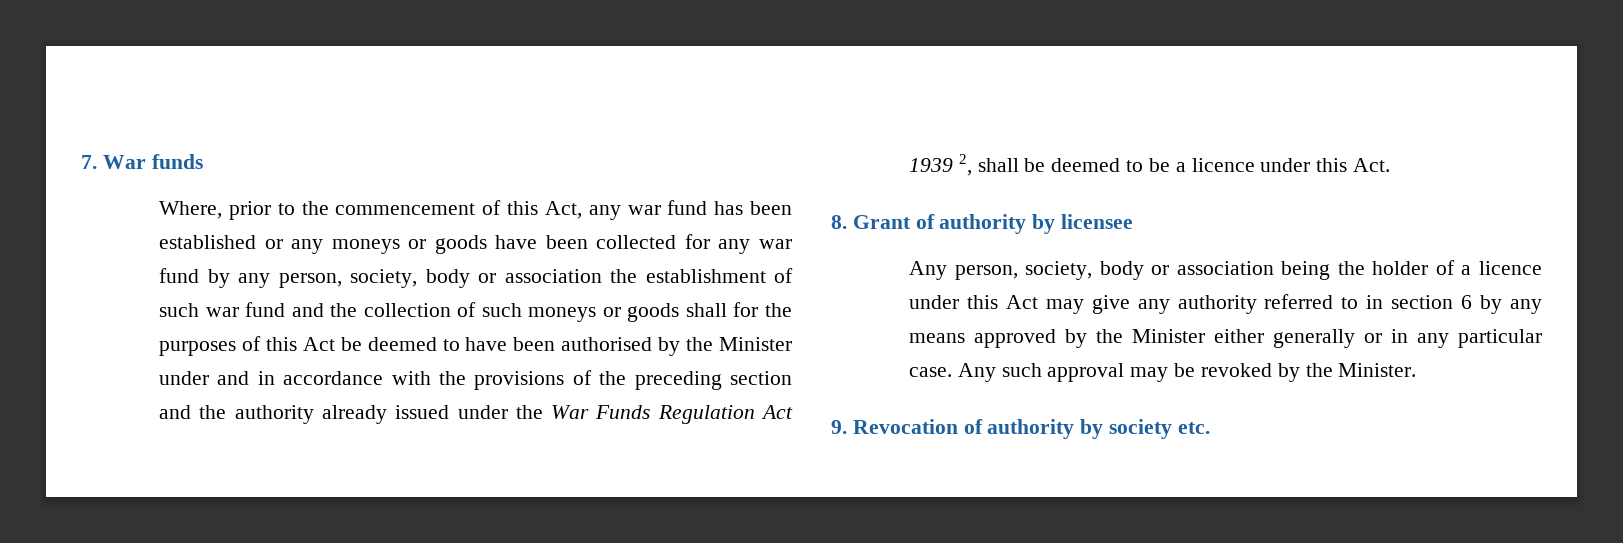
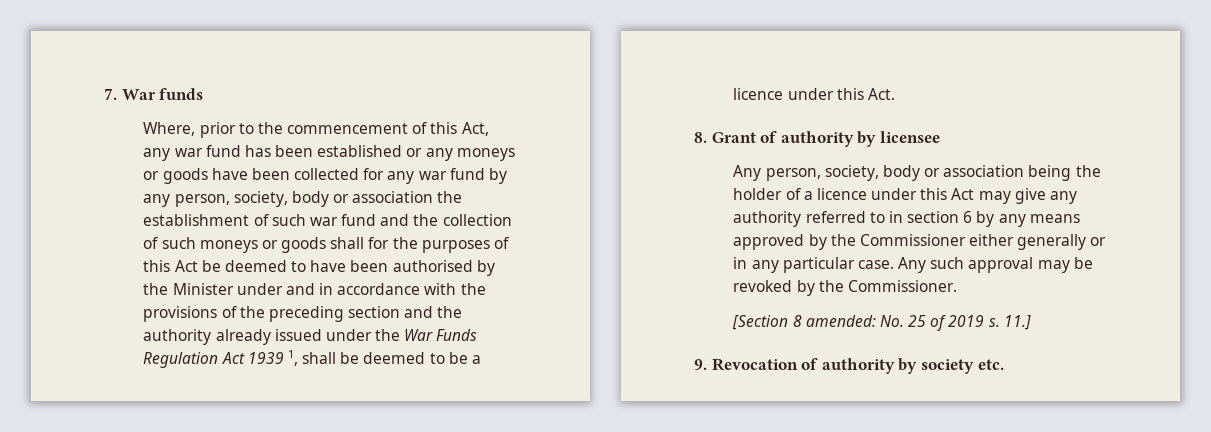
- Where, prior to the commencement of this Act, any war fund has been established or any moneys or goods have been collected for any war fund by any person, society, body or association the establishment of such war fund and the collection of such moneys or goods shall for the purposes of this Act be deemed to have been authorised by the Minister under and in accordance with the provisions of the preceding section and the authority already issued under the War Funds Regulation Act 1939 2, shall be deemed to be a licence under this Act.
+ Where, prior to the commencement of this Act, any war fund has been established or any moneys or goods have been collected for any war fund by any person, society, body or association the establishment of such war fund and the collection of such moneys or goods shall for the purposes of this Act be deemed to have been authorised by the Minister under and in accordance with the provisions of the preceding section and the authority already issued under the War Funds Regulation Act 1939 1, shall be deemed to be a licence under this Act.
- Any person, society, body or association being the holder of a licence under this Act may give any authority referred to in section 6 by any means approved by the Minister either generally or in any particular case.
+ Any person, society, body or association being the holder of a licence under this Act may give any authority referred to in section 6 by any means approved by the Commissioner either generally or in any particular case.
- Any such approval may be revoked by the Minister.
+ Any such approval may be revoked by the Commissioner.
+ [Section 8 amended: No. 25 of 2019 s. 11.]

